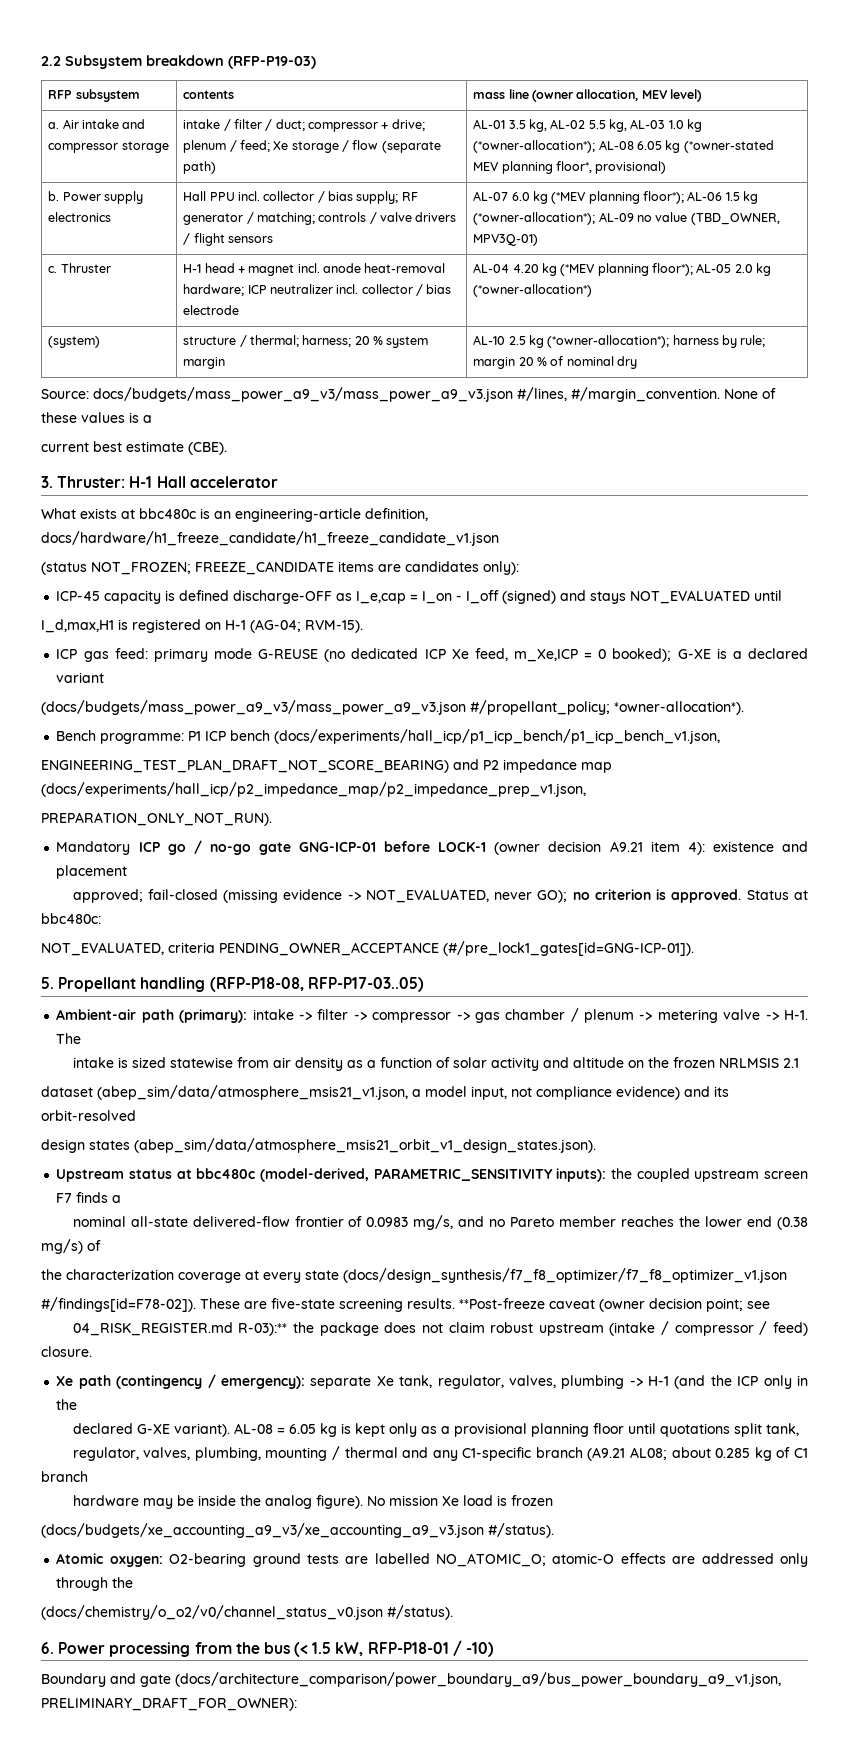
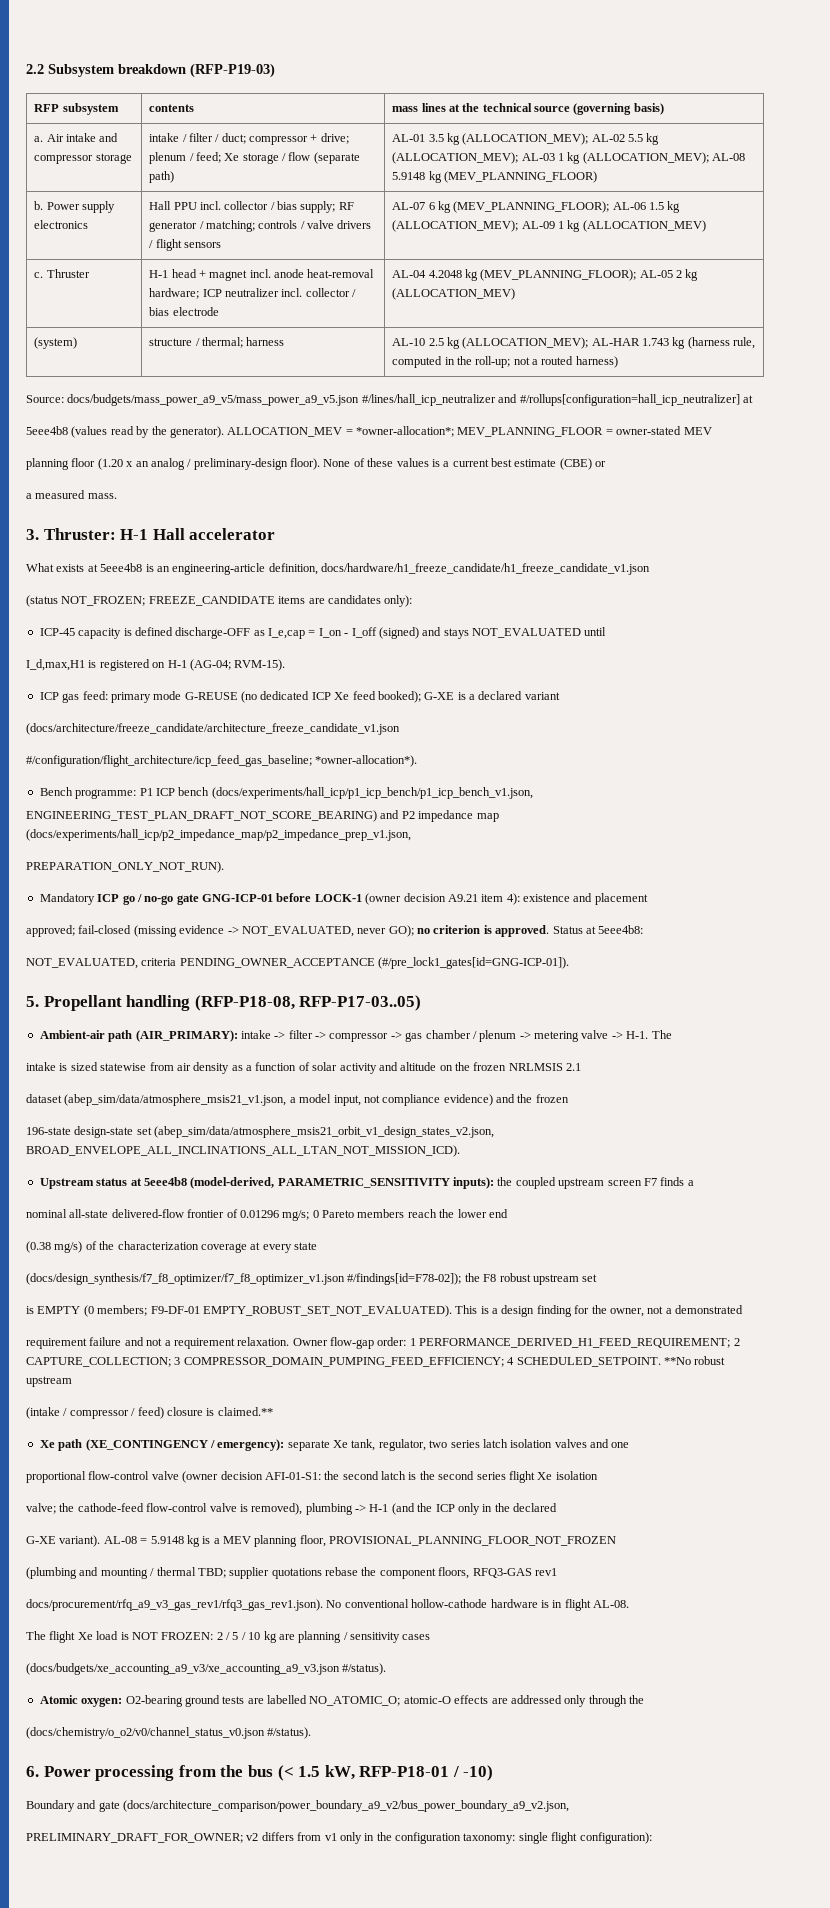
- RFP subsystem | contents | mass line (owner allocation, MEV level)
+ RFP subsystem | contents | mass lines at the technical source (governing basis)
- AL-01 3.5 kg, AL-02 5.5 kg, AL-03 1.0 kg (*owner-allocation*); AL-08 6.05 kg (*owner-stated MEV planning floor*, provisional)
+ AL-01 3.5 kg (ALLOCATION_MEV); AL-02 5.5 kg (ALLOCATION_MEV); AL-03 1 kg (ALLOCATION_MEV); AL-08 5.9148 kg (MEV_PLANNING_FLOOR)
- b. Power supply electronics | Hall PPU incl. collector / bias supply; RF generator / matching; controls / valve drivers / flight sensors | AL-07 6.0 kg (*MEV planning floor*); AL-06 1.5 kg (*owner-allocation*); AL-09 no value (TBD_OWNER, MPV3Q-01)
+ b. Power supply electronics | Hall PPU incl. collector / bias supply; RF generator / matching; controls / valve drivers / flight sensors | AL-07 6 kg (MEV_PLANNING_FLOOR); AL-06 1.5 kg (ALLOCATION_MEV); AL-09 1 kg (ALLOCATION_MEV)
- c. Thruster | H-1 head + magnet incl. anode heat-removal hardware; ICP neutralizer incl. collector / bias electrode | AL-04 4.20 kg (*MEV planning floor*); AL-05 2.0 kg (*owner-allocation*)
- (system) | structure / thermal; harness; 20 % system margin | AL-10 2.5 kg (*owner-allocation*); harness by rule; margin 20 % of nominal dry
- Source: docs/budgets/mass_power_a9_v3/mass_power_a9_v3.json #/lines, #/margin_convention.
+ c. Thruster | H-1 head + magnet incl. anode heat-removal hardware; ICP neutralizer incl. collector / bias electrode | AL-04 4.2048 kg (MEV_PLANNING_FLOOR); AL-05 2 kg (ALLOCATION_MEV)
+ (system) | structure / thermal; harness | AL-10 2.5 kg (ALLOCATION_MEV); AL-HAR 1.743 kg (harness rule, computed in the roll-up; not a routed harness)
+ Source: docs/budgets/mass_power_a9_v5/mass_power_a9_v5.json #/lines/hall_icp_neutralizer and #/rollups[configuration=hall_icp_neutralizer] at
+ 5eee4b8 (values read by the generator). ALLOCATION_MEV = *owner-allocation*; MEV_PLANNING_FLOOR = owner-stated MEV
+ planning floor (1.20 x an analog / preliminary-design floor).
- None of these values is a
- current best estimate (CBE).
+ None of these values is a current best estimate (CBE) or
+ a measured mass.
- What exists at bbc480c is an engineering-article definition, docs/hardware/h1_freeze_candidate/h1_freeze_candidate_v1.json
+ What exists at 5eee4b8 is an engineering-article definition, docs/hardware/h1_freeze_candidate/h1_freeze_candidate_v1.json
- ICP gas feed: primary mode G-REUSE (no dedicated ICP Xe feed, m_Xe,ICP = 0 booked); G-XE is a declared variant
+ ICP gas feed: primary mode G-REUSE (no dedicated ICP Xe feed booked); G-XE is a declared variant
- (docs/budgets/mass_power_a9_v3/mass_power_a9_v3.json #/propellant_policy; *owner-allocation*).
+ (docs/architecture/freeze_candidate/architecture_freeze_candidate_v1.json
+ #/configuration/flight_architecture/icp_feed_gas_baseline; *owner-allocation*).
- Status at bbc480c:
+ Status at 5eee4b8:
- Ambient-air path (primary): intake -> filter -> compressor -> gas chamber / plenum -> metering valve -> H-1. The
+ Ambient-air path (AIR_PRIMARY): intake -> filter -> compressor -> gas chamber / plenum -> metering valve -> H-1. The
- dataset (abep_sim/data/atmosphere_msis21_v1.json, a model input, not compliance evidence) and its orbit-resolved
- design states (abep_sim/data/atmosphere_msis21_orbit_v1_design_states.json).
+ dataset (abep_sim/data/atmosphere_msis21_v1.json, a model input, not compliance evidence) and the frozen
+ 196-state design-state set (abep_sim/data/atmosphere_msis21_orbit_v1_design_states_v2.json, BROAD_ENVELOPE_ALL_INCLINATIONS_ALL_LTAN_NOT_MISSION_ICD).
- Upstream status at bbc480c (model-derived, PARAMETRIC_SENSITIVITY inputs): the coupled upstream screen F7 finds a
+ Upstream status at 5eee4b8 (model-derived, PARAMETRIC_SENSITIVITY inputs): the coupled upstream screen F7 finds a
- nominal all-state delivered-flow frontier of 0.0983 mg/s, and no Pareto member reaches the lower end (0.38 mg/s) of
- the characterization coverage at every state (docs/design_synthesis/f7_f8_optimizer/f7_f8_optimizer_v1.json
- #/findings[id=F78-02]). These are five-state screening results. **Post-freeze caveat (owner decision point; see
- 04_RISK_REGISTER.md R-03):** the package does not claim robust upstream (intake / compressor / feed) closure.
+ nominal all-state delivered-flow frontier of 0.01296 mg/s; 0 Pareto members reach the lower end
+ (0.38 mg/s) of the characterization coverage at every state
+ (docs/design_synthesis/f7_f8_optimizer/f7_f8_optimizer_v1.json #/findings[id=F78-02]); the F8 robust upstream set
+ is EMPTY (0 members; F9-DF-01 EMPTY_ROBUST_SET_NOT_EVALUATED). This is a design finding for the owner, not a demonstrated
+ requirement failure and not a requirement relaxation. Owner flow-gap order: 1 PERFORMANCE_DERIVED_H1_FEED_REQUIREMENT; 2 CAPTURE_COLLECTION; 3 COMPRESSOR_DOMAIN_PUMPING_FEED_EFFICIENCY; 4 SCHEDULED_SETPOINT. **No robust upstream
+ (intake / compressor / feed) closure is claimed.**
- Xe path (contingency / emergency): separate Xe tank, regulator, valves, plumbing -> H-1 (and the ICP only in the
- declared G-XE variant).
+ Xe path (XE_CONTINGENCY / emergency): separate Xe tank, regulator, two series latch isolation valves and one
+ proportional flow-control valve (owner decision AFI-01-S1: the second latch is the second series flight Xe isolation
+ valve; the cathode-feed flow-control valve is removed), plumbing -> H-1 (and the ICP only in the declared
+ G-XE variant).
- AL-08 = 6.05 kg is kept only as a provisional planning floor until quotations split tank,
- regulator, valves, plumbing, mounting / thermal and any C1-specific branch (A9.21 AL08; about 0.285 kg of C1 branch
- hardware may be inside the analog figure). No mission Xe load is frozen
+ AL-08 = 5.9148 kg is a MEV planning floor, PROVISIONAL_PLANNING_FLOOR_NOT_FROZEN
+ (plumbing and mounting / thermal TBD; supplier quotations rebase the component floors, RFQ3-GAS rev1
+ docs/procurement/rfq_a9_v3_gas_rev1/rfq3_gas_rev1.json). No conventional hollow-cathode hardware is in flight AL-08.
+ The flight Xe load is NOT FROZEN: 2 / 5 / 10 kg are planning / sensitivity cases
- Boundary and gate (docs/architecture_comparison/power_boundary_a9/bus_power_boundary_a9_v1.json, PRELIMINARY_DRAFT_FOR_OWNER):
+ Boundary and gate (docs/architecture_comparison/power_boundary_a9_v2/bus_power_boundary_a9_v2.json,
+ PRELIMINARY_DRAFT_FOR_OWNER; v2 differs from v1 only in the configuration taxonomy: single flight configuration):

